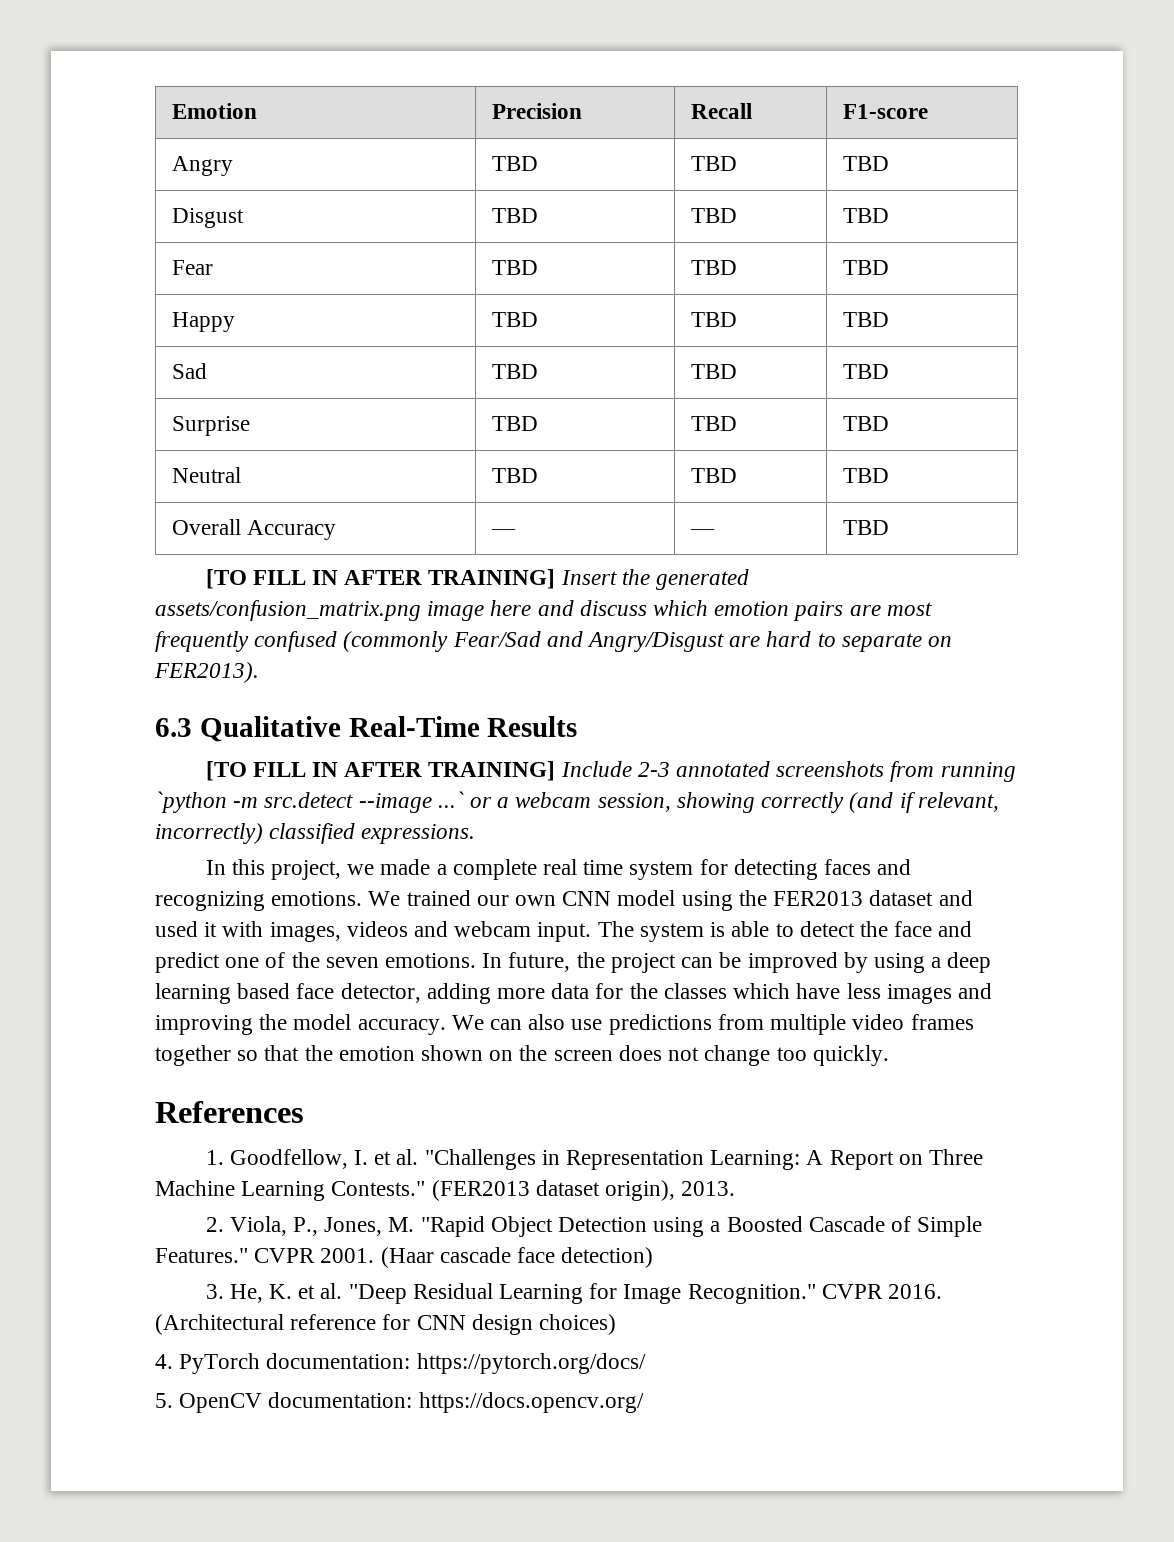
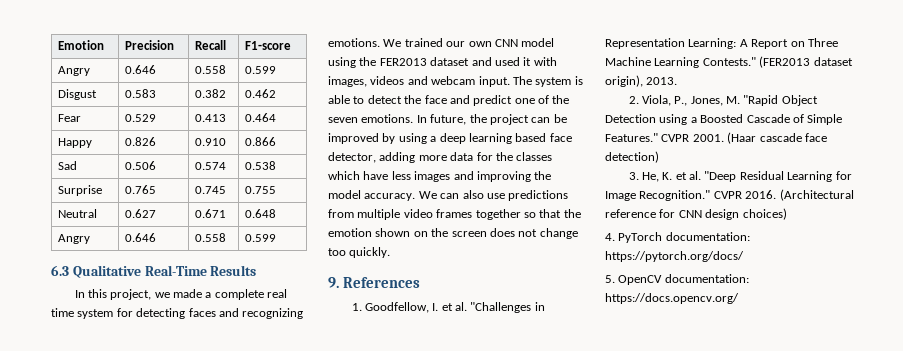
  Emotion | Precision | Recall | F1-score
- Angry | TBD | TBD | TBD
- Disgust | TBD | TBD | TBD
- Fear | TBD | TBD | TBD
- Happy | TBD | TBD | TBD
- Sad | TBD | TBD | TBD
- Surprise | TBD | TBD | TBD
- Neutral | TBD | TBD | TBD
- Overall Accuracy | — | — | TBD
- [TO FILL IN AFTER TRAINING] Insert the generated assets/confusion_matrix.png image here and discuss which emotion pairs are most frequently confused (commonly Fear/Sad and Angry/Disgust are hard to separate on FER2013).
+ Angry | 0.646 | 0.558 | 0.599
+ Disgust | 0.583 | 0.382 | 0.462
+ Fear | 0.529 | 0.413 | 0.464
+ Happy | 0.826 | 0.910 | 0.866
+ Sad | 0.506 | 0.574 | 0.538
+ Surprise | 0.765 | 0.745 | 0.755
+ Neutral | 0.627 | 0.671 | 0.648
+ Angry | 0.646 | 0.558 | 0.599
  6.3 Qualitative Real-Time Results
- [TO FILL IN AFTER TRAINING] Include 2-3 annotated screenshots from running `python -m src.detect --image ...` or a webcam session, showing correctly (and if relevant, incorrectly) classified expressions.
- References
+ 9. References

